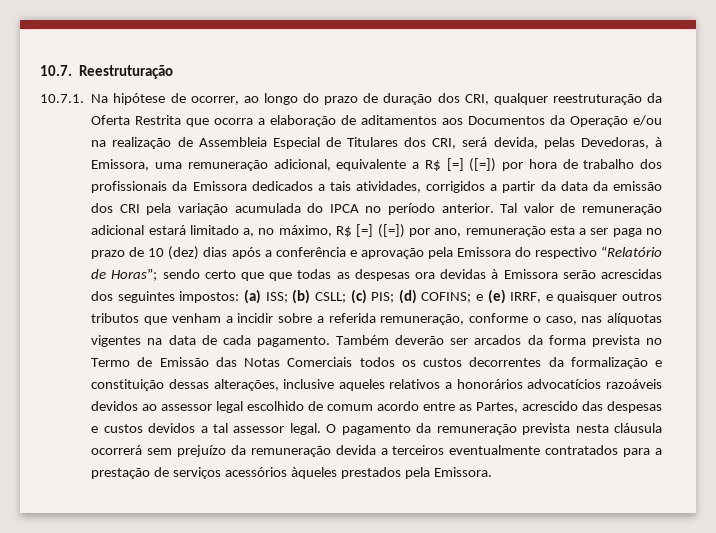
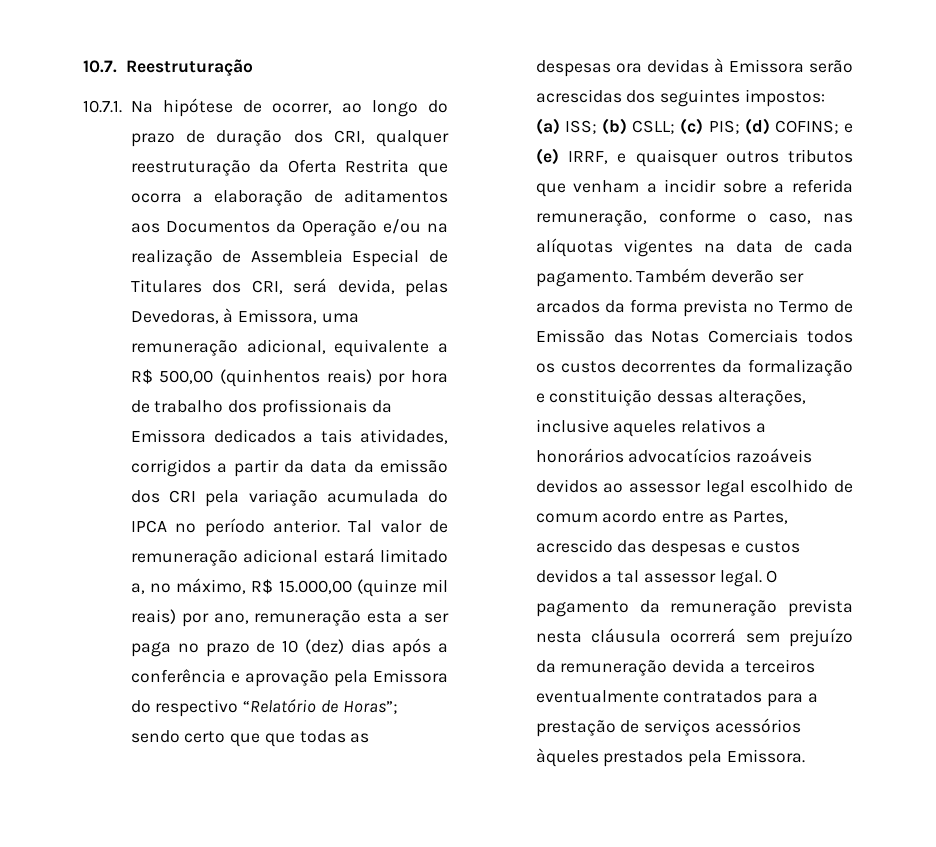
- 10.7.1. Na hipótese de ocorrer, ao longo do prazo de duração dos CRI, qualquer reestruturação da Oferta Restrita que ocorra a elaboração de aditamentos aos Documentos da Operação e/ou na realização de Assembleia Especial de Titulares dos CRI, será devida, pelas Devedoras, à Emissora, uma remuneração adicional, equivalente a R$ [=] ([=]) por hora de trabalho dos profissionais da Emissora dedicados a tais atividades, corrigidos a partir da data da emissão dos CRI pela variação acumulada do IPCA no período anterior.
+ 10.7.1. Na hipótese de ocorrer, ao longo do prazo de duração dos CRI, qualquer reestruturação da Oferta Restrita que ocorra a elaboração de aditamentos aos Documentos da Operação e/ou na realização de Assembleia Especial de Titulares dos CRI, será devida, pelas Devedoras, à Emissora, uma remuneração adicional, equivalente a R$ 500,00 (quinhentos reais) por hora de trabalho dos profissionais da Emissora dedicados a tais atividades, corrigidos a partir da data da emissão dos CRI pela variação acumulada do IPCA no período anterior.
- Tal valor de remuneração adicional estará limitado a, no máximo, R$ [=] ([=]) por ano, remuneração esta a ser paga no prazo de 10 (dez) dias após a conferência e aprovação pela Emissora do respectivo “Relatório de Horas”;
+ Tal valor de remuneração adicional estará limitado a, no máximo, R$ 15.000,00 (quinze mil reais) por ano, remuneração esta a ser paga no prazo de 10 (dez) dias após a conferência e aprovação pela Emissora do respectivo “Relatório de Horas”;

